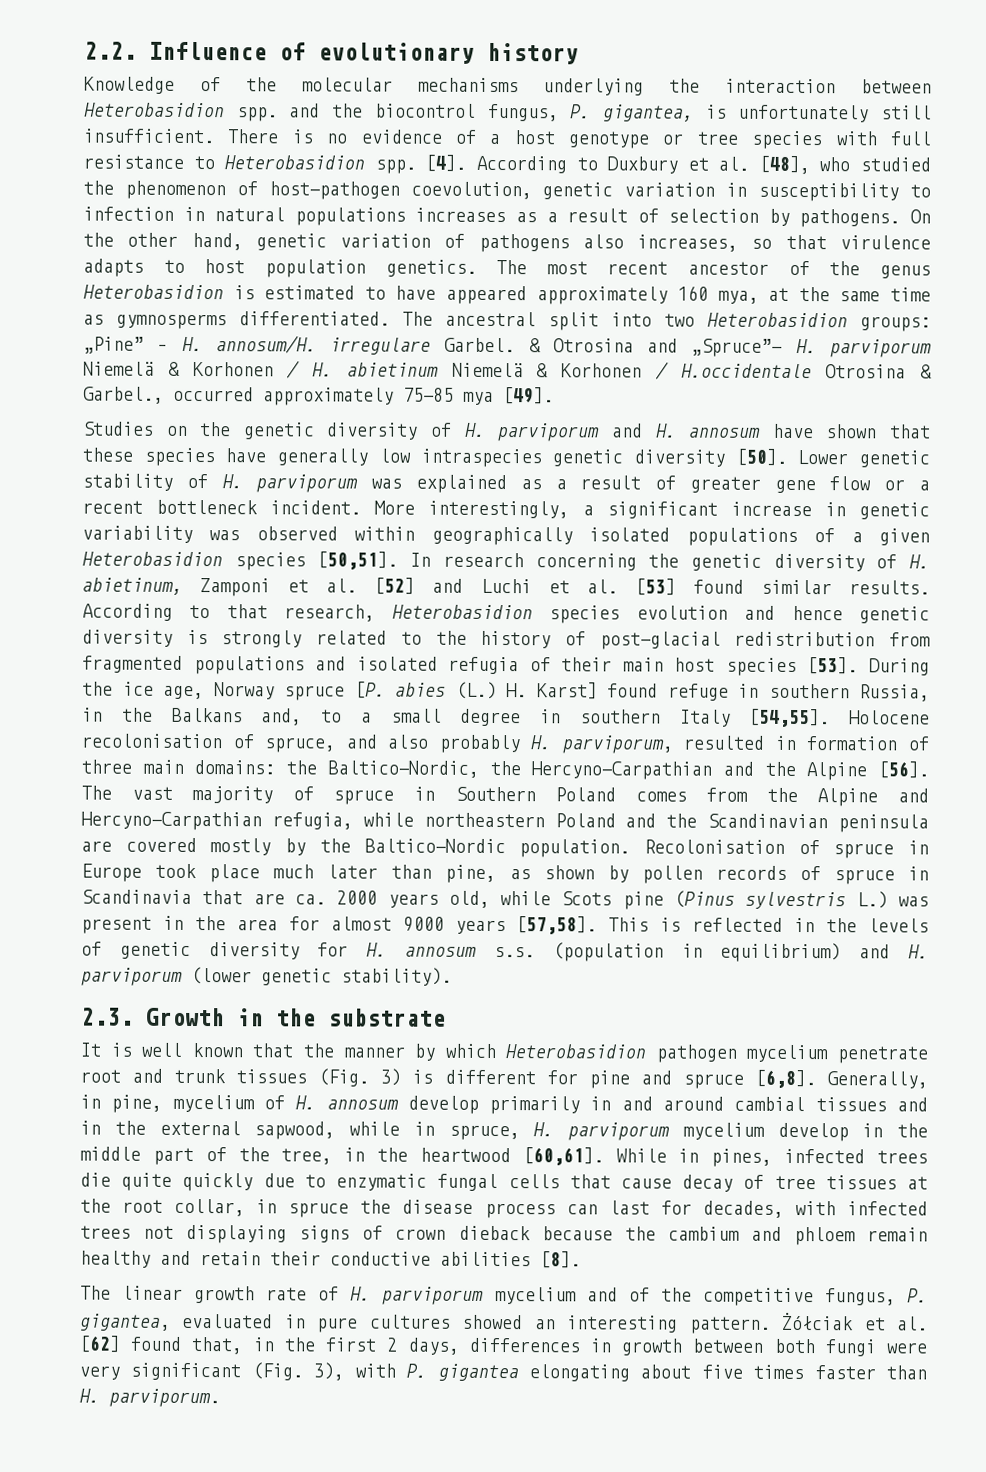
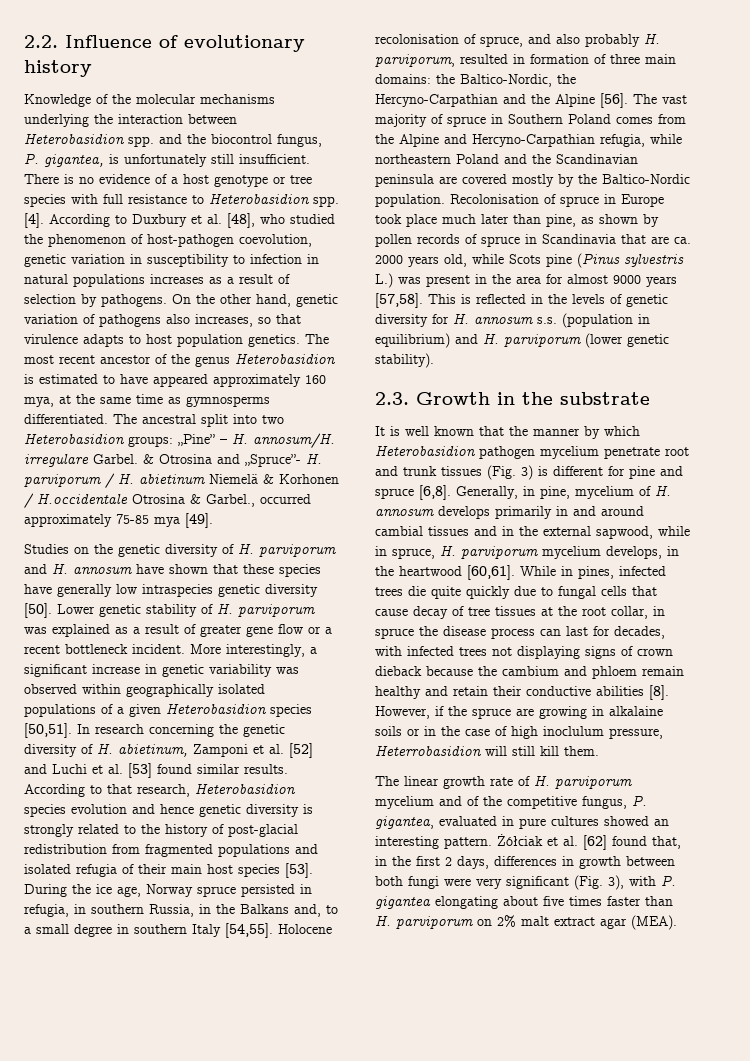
- & Otrosina and „Spruce”- H. parviporum Niemelä & Korhonen / H. abietinum Niemelä & Korhonen / H.occidentale Otrosina & Garbel., occurred approximately 75-85 mya [49].
+ & Otrosina and „Spruce”- H. parviporum / H. abietinum Niemelä & Korhonen / H.occidentale Otrosina & Garbel., occurred approximately 75-85 mya [49].
- During the ice age, Norway spruce [P. abies (L.) H. Karst] found refuge in southern Russia, in the Balkans and, to a small degree in southern Italy [54,55].
+ During the ice age, Norway spruce persisted in refugia, in southern Russia, in the Balkans and, to a small degree in southern Italy [54,55].
- Generally, in pine, mycelium of H. annosum develop primarily in and around cambial tissues and in the external sapwood, while in spruce, H. parviporum mycelium develop in the middle part of the tree, in the heartwood [60,61].
+ Generally, in pine, mycelium of H. annosum develops primarily in and around cambial tissues and in the external sapwood, while in spruce, H. parviporum mycelium develops, in the heartwood [60,61].
- While in pines, infected trees die quite quickly due to enzymatic fungal cells that cause decay of tree tissues at the root collar, in spruce the disease process can last for decades, with infected trees not displaying signs of crown dieback because the cambium and phloem remain healthy and retain their conductive abilities [8].
+ While in pines, infected trees die quite quickly due to fungal cells that cause decay of tree tissues at the root collar, in spruce the disease process can last for decades, with infected trees not displaying signs of crown dieback because the cambium and phloem remain healthy and retain their conductive abilities [8]. However, if the spruce are growing in alkalaine soils or in the case of high inoclulum pressure, Heterrobasidion will still kill them.
- Żółciak et al. [62] found that, in the first 2 days, differences in growth between both fungi were very significant (Fig. 3), with P. gigantea elongating about five times faster than H. parviporum.
+ Żółciak et al. [62] found that, in the first 2 days, differences in growth between both fungi were very significant (Fig. 3), with P. gigantea elongating about five times faster than H. parviporum on 2% malt extract agar (MEA).

